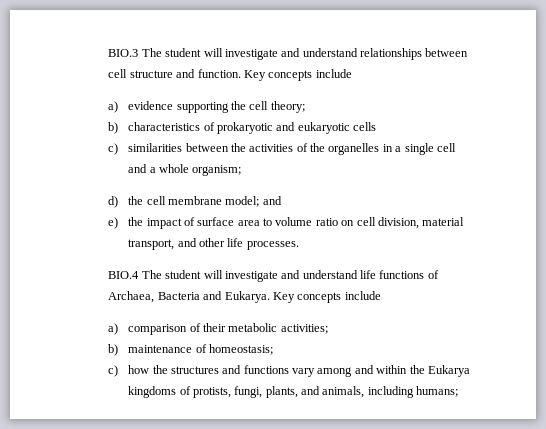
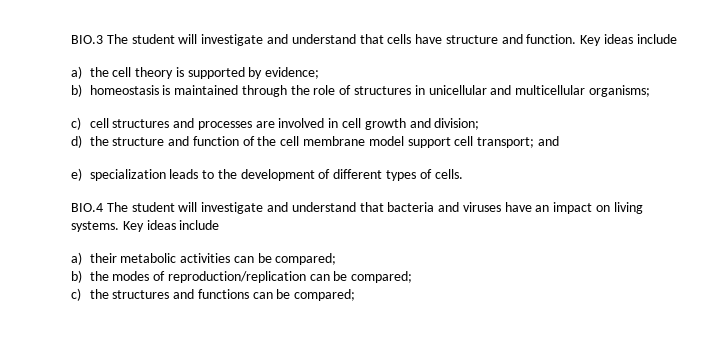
- BIO.3 The student will investigate and understand relationships between cell structure and function. Key concepts include
- a) evidence supporting the cell theory;
- b) characteristics of prokaryotic and eukaryotic cells
- c) similarities between the activities of the organelles in a single cell and a whole organism;
- d) the cell membrane model; and
- e) the impact of surface area to volume ratio on cell division, material transport, and other life processes.
+ BIO.3 The student will investigate and understand that cells have structure and function. Key ideas include
+ a) the cell theory is supported by evidence;
+ b) homeostasis is maintained through the role of structures in unicellular and multicellular organisms;
+ c) cell structures and processes are involved in cell growth and division;
+ d) the structure and function of the cell membrane model support cell transport; and
+ e) specialization leads to the development of different types of cells.
- BIO.4 The student will investigate and understand life functions of Archaea, Bacteria and Eukarya. Key concepts include
- a) comparison of their metabolic activities;
- b) maintenance of homeostasis;
- c) how the structures and functions vary among and within the Eukarya kingdoms of protists, fungi, plants, and animals, including humans;
+ BIO.4 The student will investigate and understand that bacteria and viruses have an impact on living systems. Key ideas include
+ a) their metabolic activities can be compared;
+ b) the modes of reproduction/replication can be compared;
+ c) the structures and functions can be compared;

